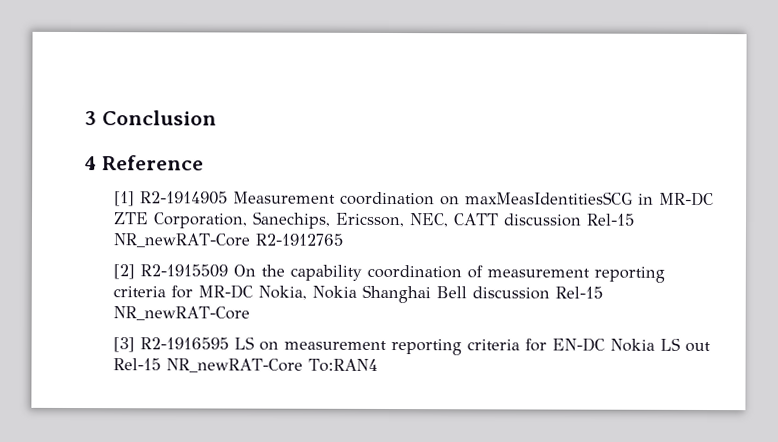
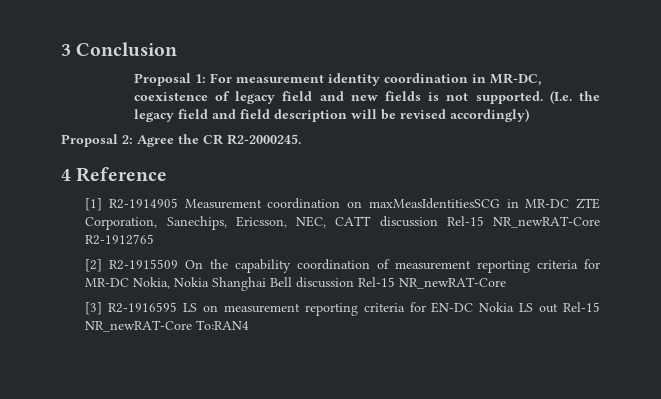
+ Proposal 1: For measurement identity coordination in MR-DC, coexistence of legacy field and new fields is not supported. (I.e. the legacy field and field description will be revised accordingly)
+ Proposal 2: Agree the CR R2-2000245.

